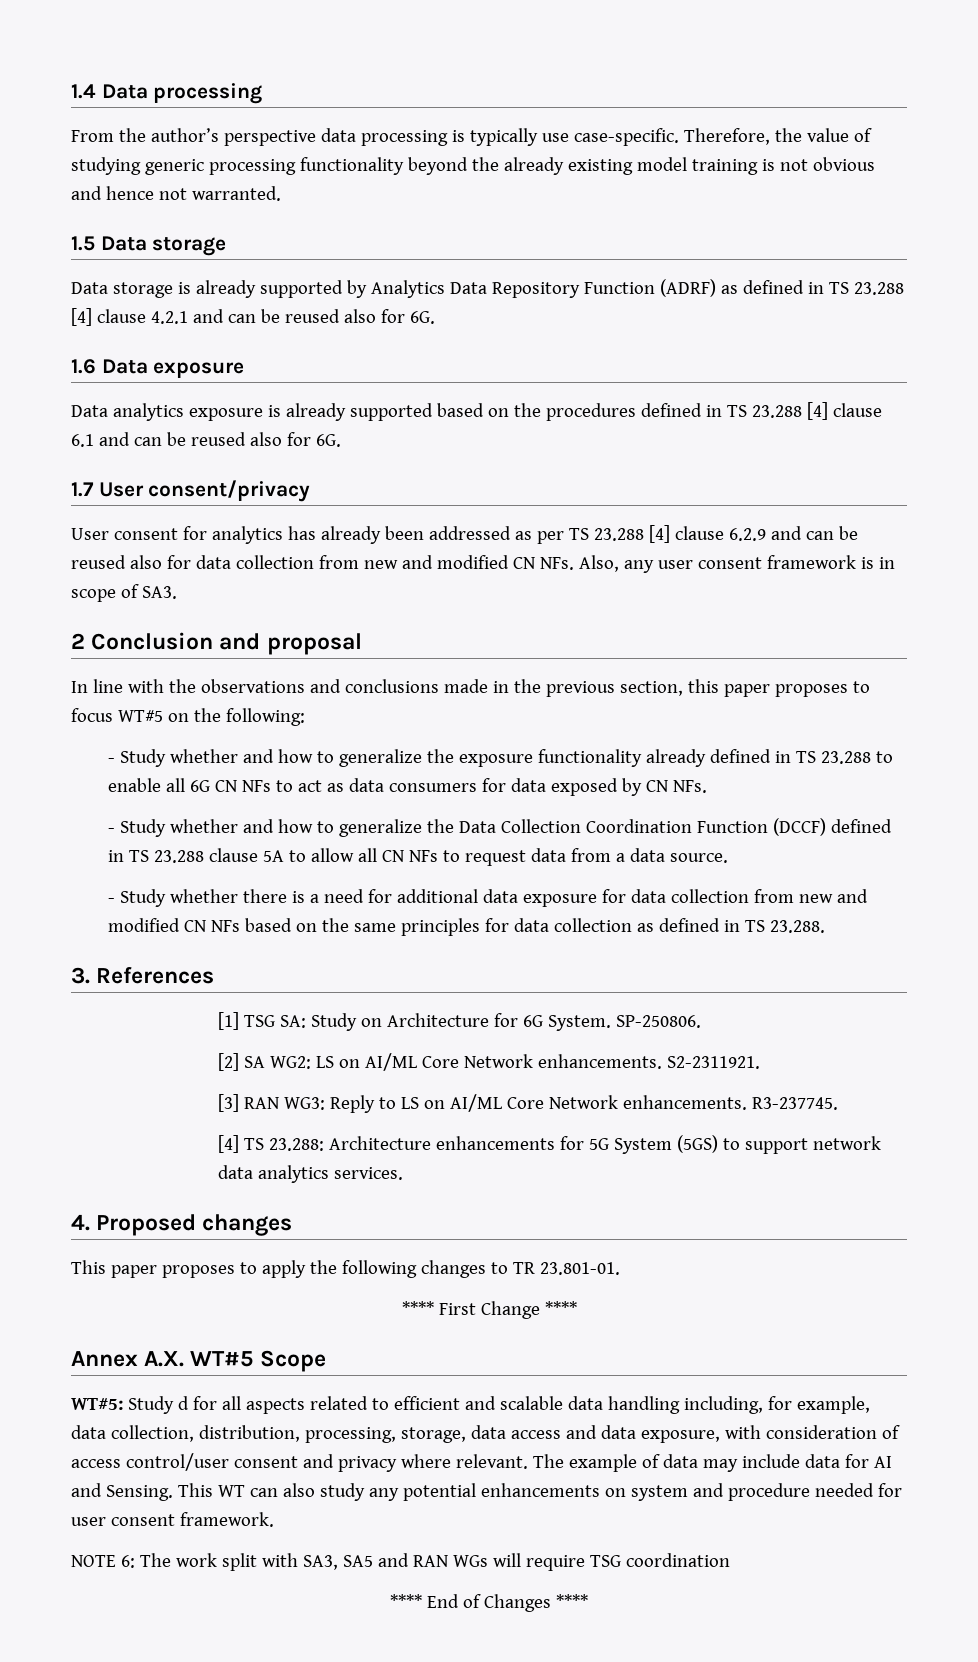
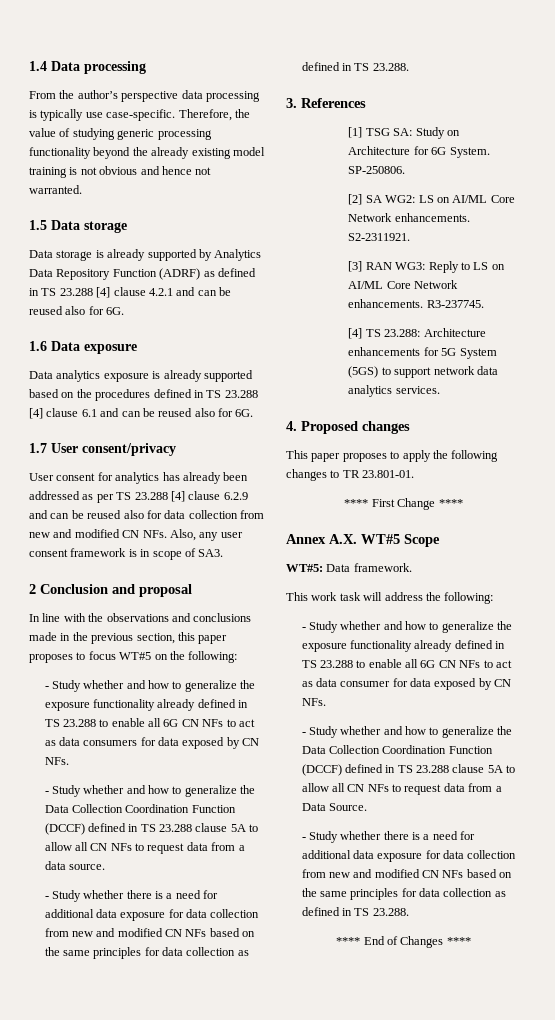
- WT#5: Study d for all aspects related to efficient and scalable data handling including, for example, data collection, distribution, processing, storage, data access and data exposure, with consideration of access control/user consent and privacy where relevant. The example of data may include data for AI and Sensing. This WT can also study any potential enhancements on system and procedure needed for user consent framework.
- NOTE 6: The work split with SA3, SA5 and RAN WGs will require TSG coordination
+ WT#5: Data framework.
+ This work task will address the following:
+ - Study whether and how to generalize the exposure functionality already defined in TS 23.288 to enable all 6G CN NFs to act as data consumer for data exposed by CN NFs.
+ - Study whether and how to generalize the Data Collection Coordination Function (DCCF) defined in TS 23.288 clause 5A to allow all CN NFs to request data from a Data Source.
+ - Study whether there is a need for additional data exposure for data collection from new and modified CN NFs based on the same principles for data collection as defined in TS 23.288.

